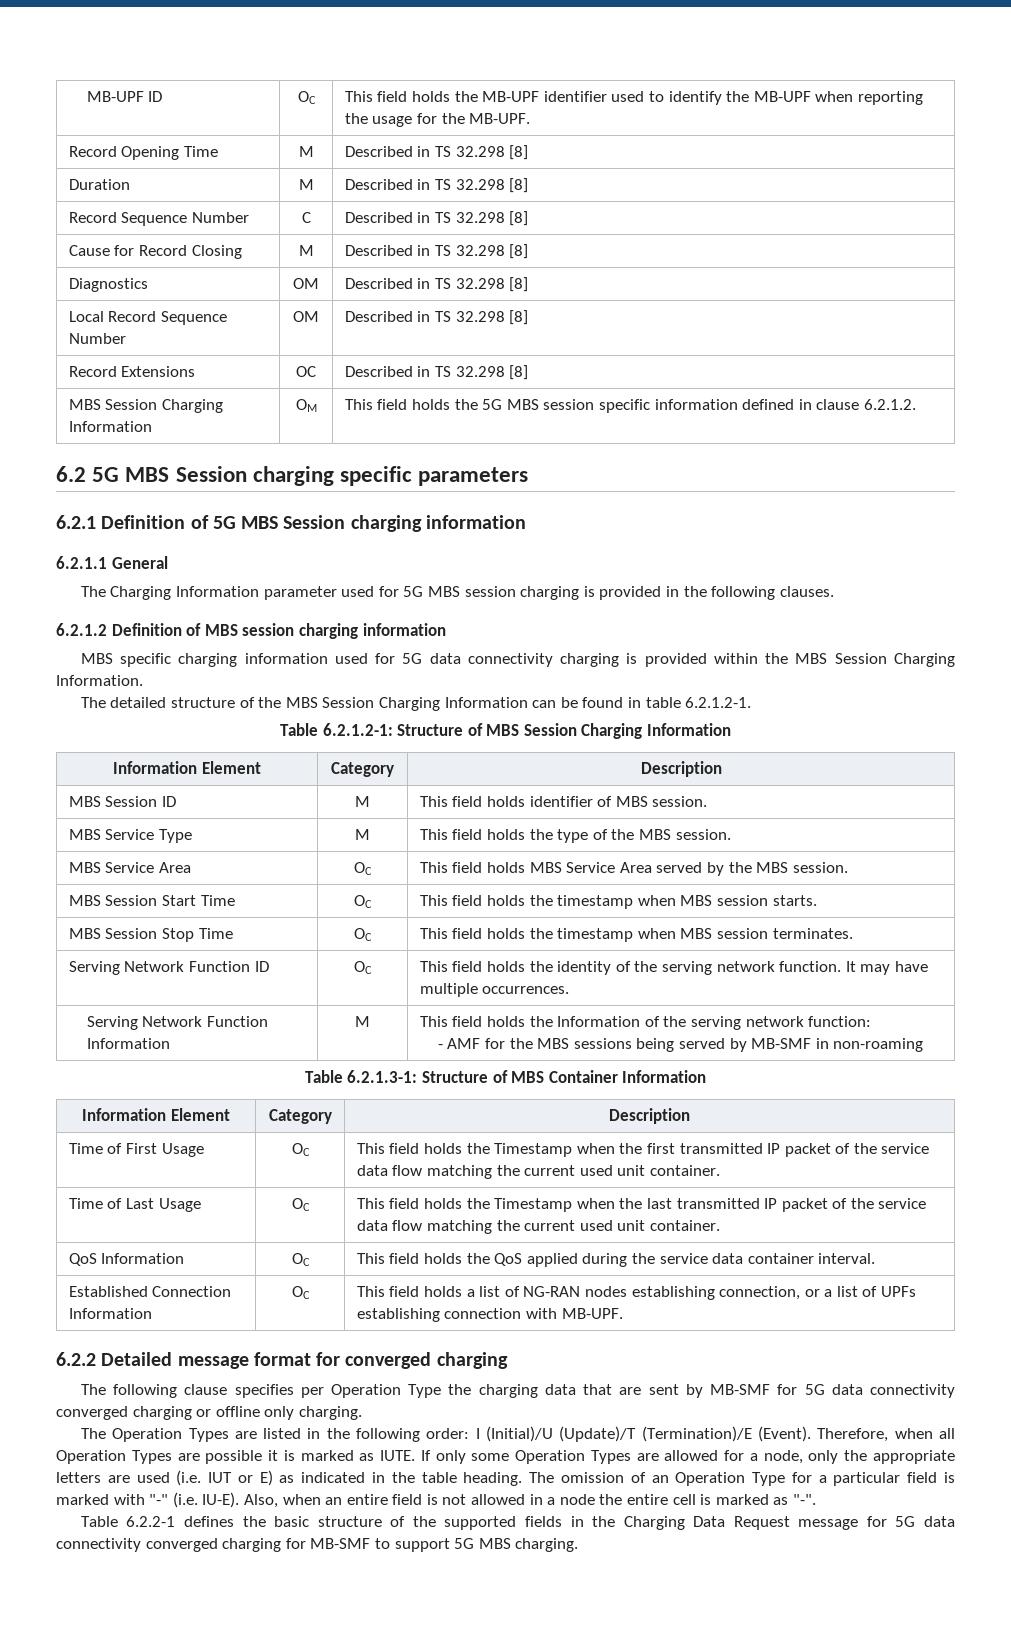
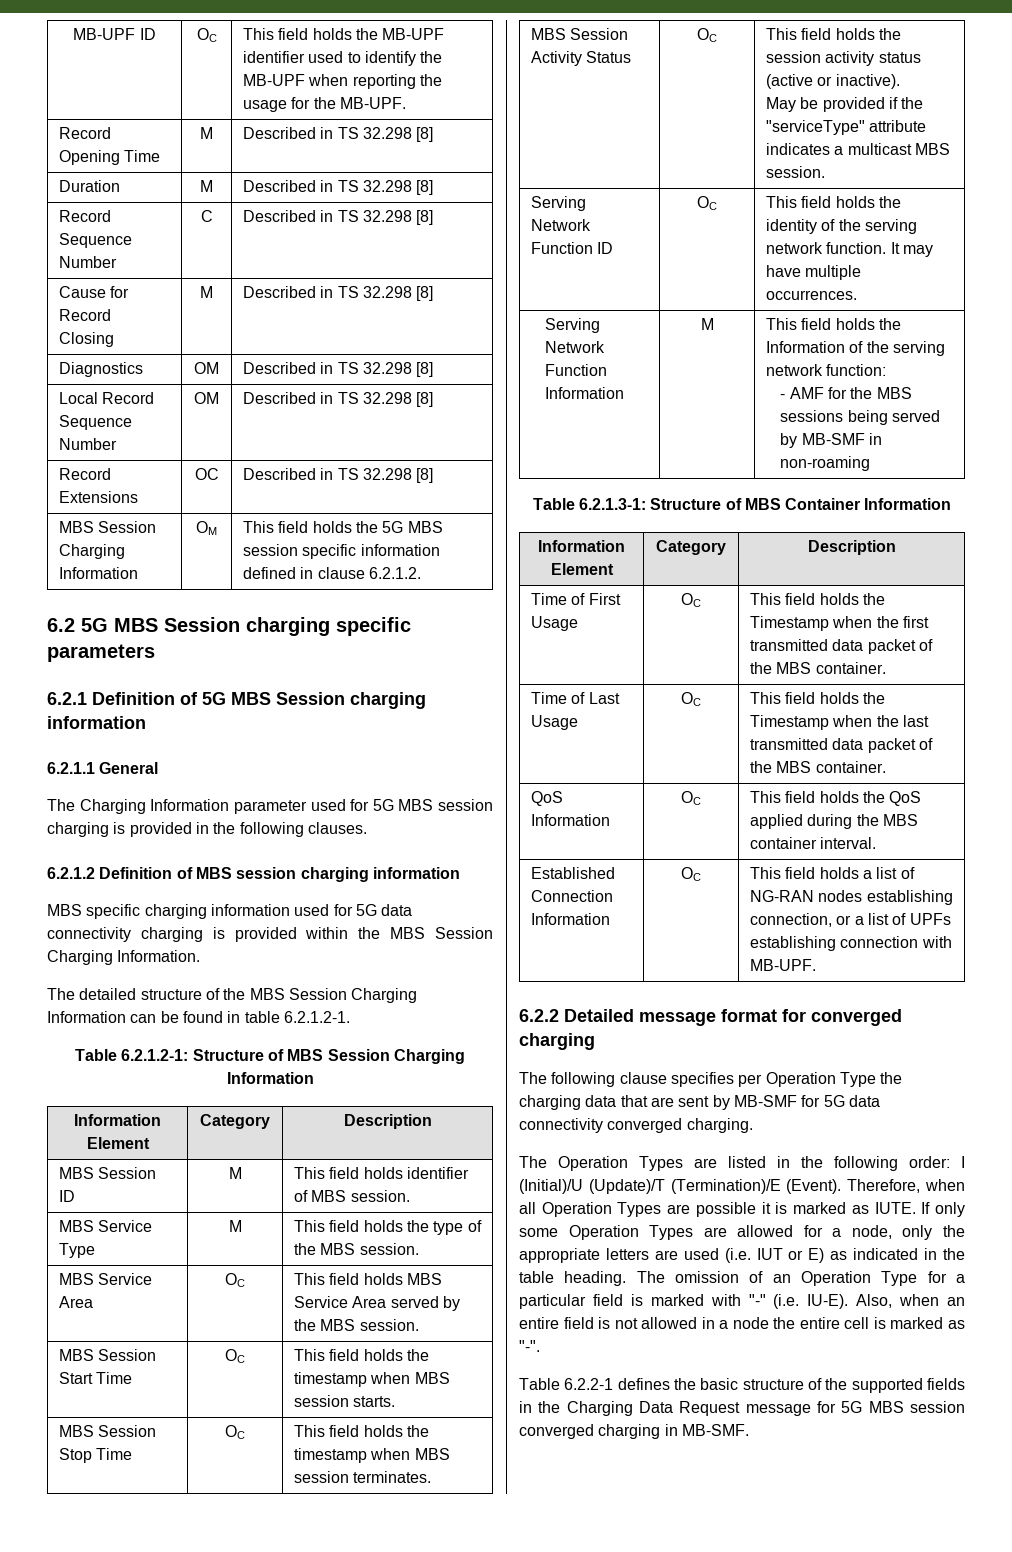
+ MBS Session Activity Status | OC | This field holds the session activity status (active or inactive).
+ May be provided if the "serviceType" attribute indicates a multicast MBS session.
- Time of First Usage | OC | This field holds the Timestamp when the first transmitted IP packet of the service data flow matching the current used unit container.
+ Time of First Usage | OC | This field holds the Timestamp when the first transmitted data packet of the MBS container.
- Time of Last Usage | OC | This field holds the Timestamp when the last transmitted IP packet of the service data flow matching the current used unit container.
+ Time of Last Usage | OC | This field holds the Timestamp when the last transmitted data packet of the MBS container.
- QoS Information | OC | This field holds the QoS applied during the service data container interval.
+ QoS Information | OC | This field holds the QoS applied during the MBS container interval.
- The following clause specifies per Operation Type the charging data that are sent by MB-SMF for 5G data connectivity converged charging or offline only charging.
+ The following clause specifies per Operation Type the charging data that are sent by MB-SMF for 5G data connectivity converged charging.
- Table 6.2.2-1 defines the basic structure of the supported fields in the Charging Data Request message for 5G data connectivity converged charging for MB-SMF to support 5G MBS charging.
+ Table 6.2.2-1 defines the basic structure of the supported fields in the Charging Data Request message for 5G MBS session converged charging in MB-SMF.

